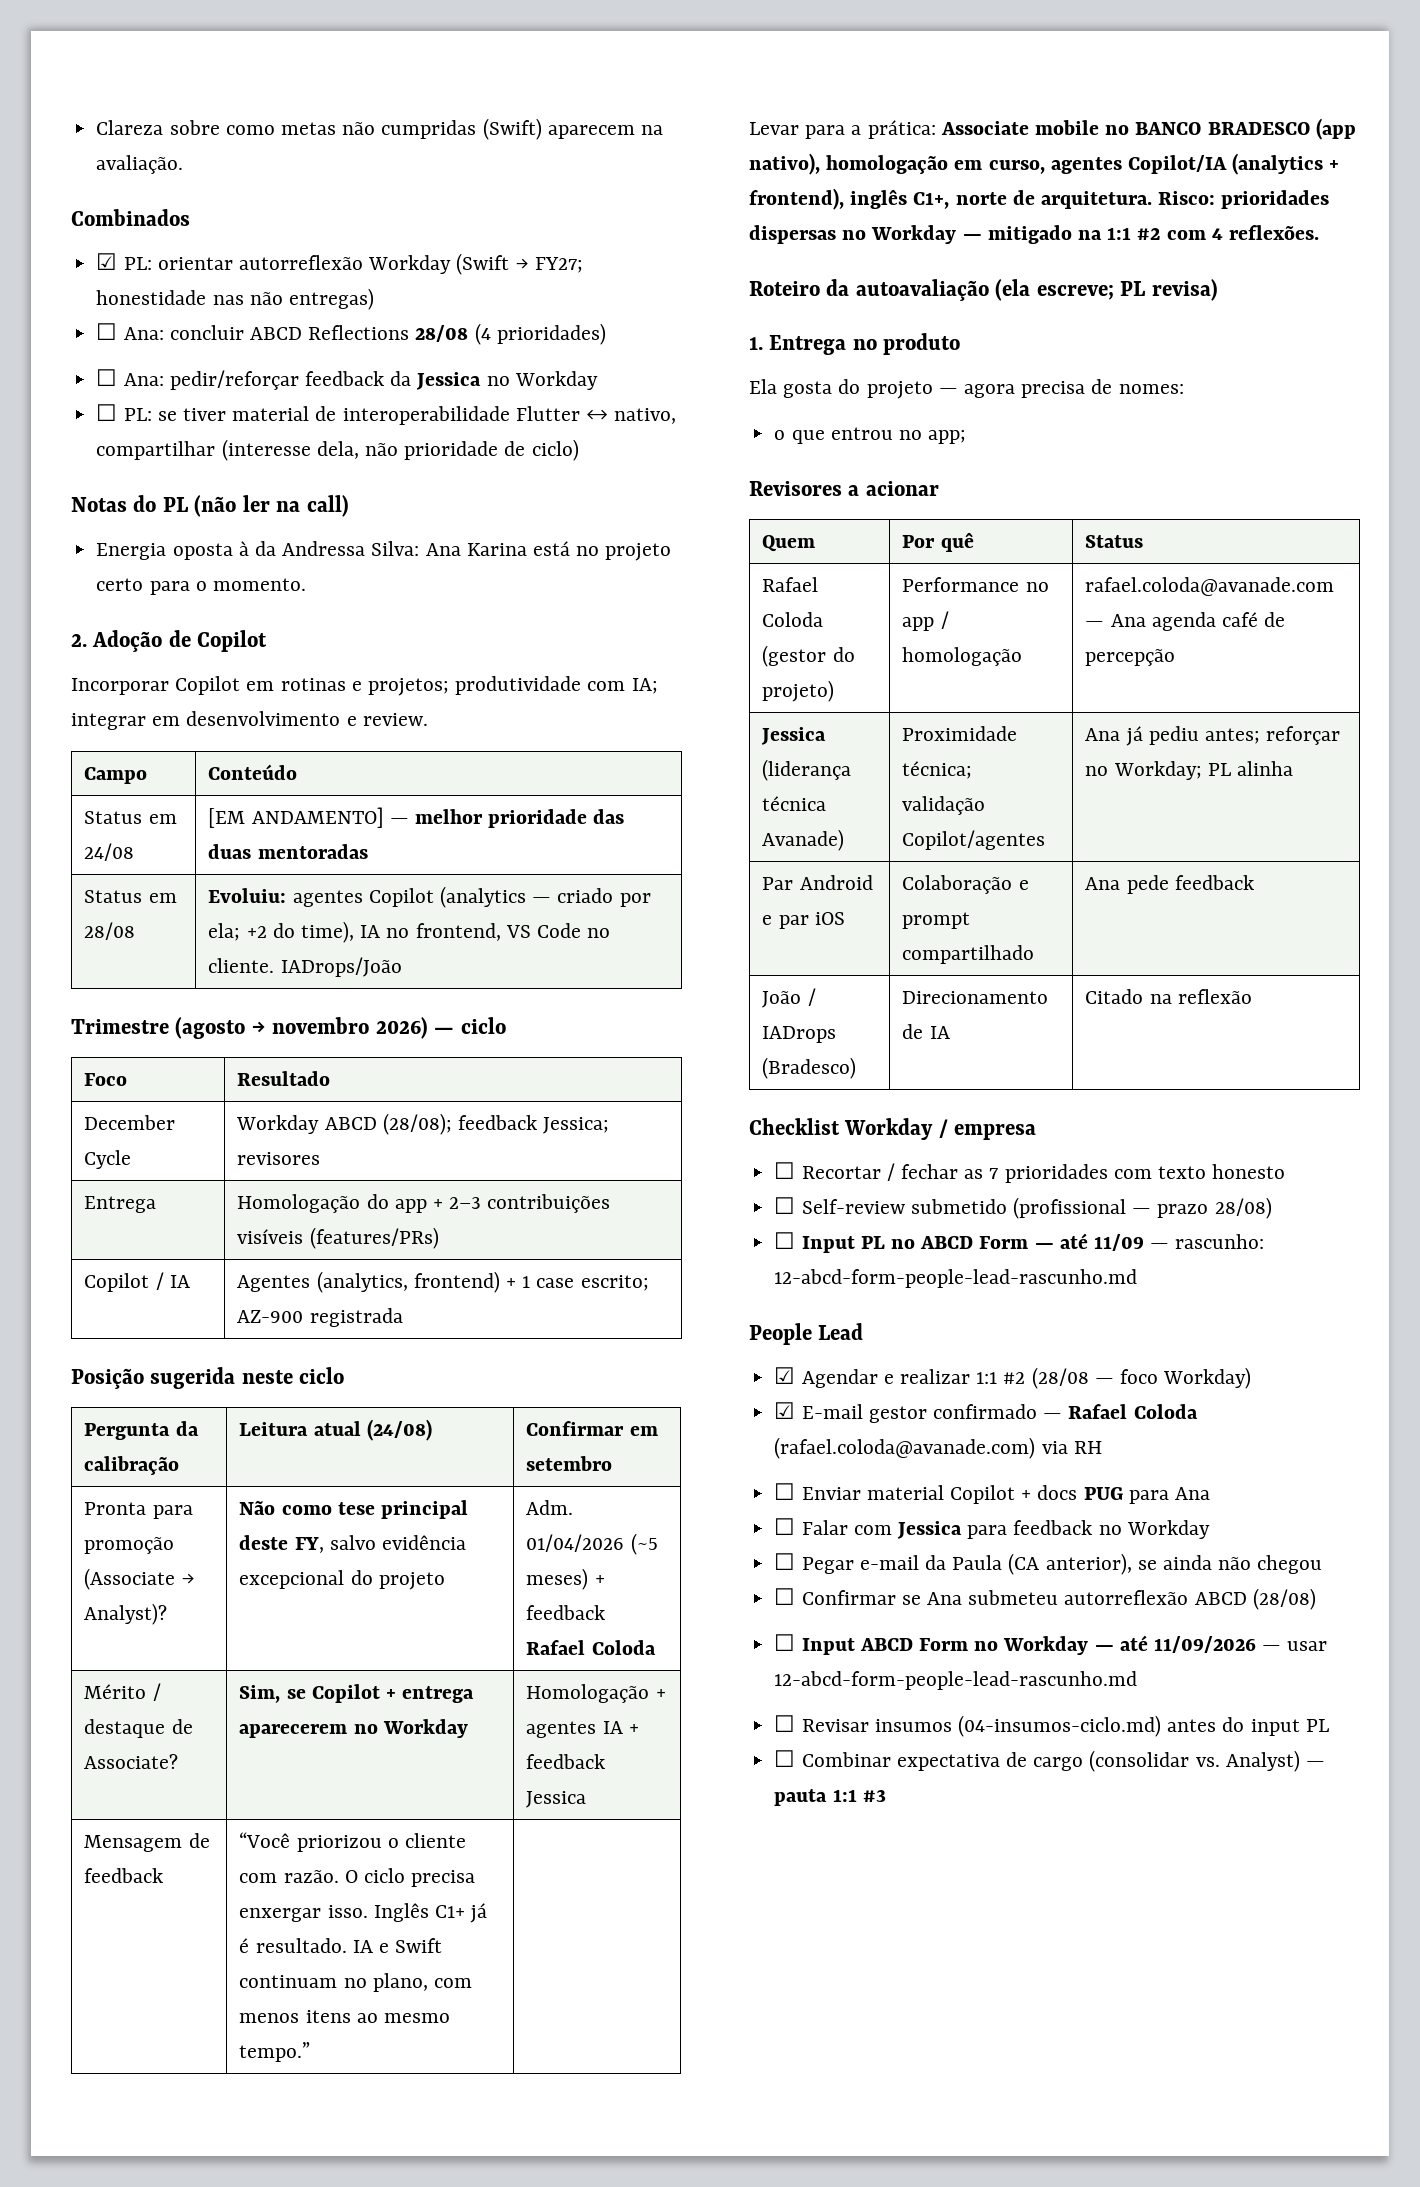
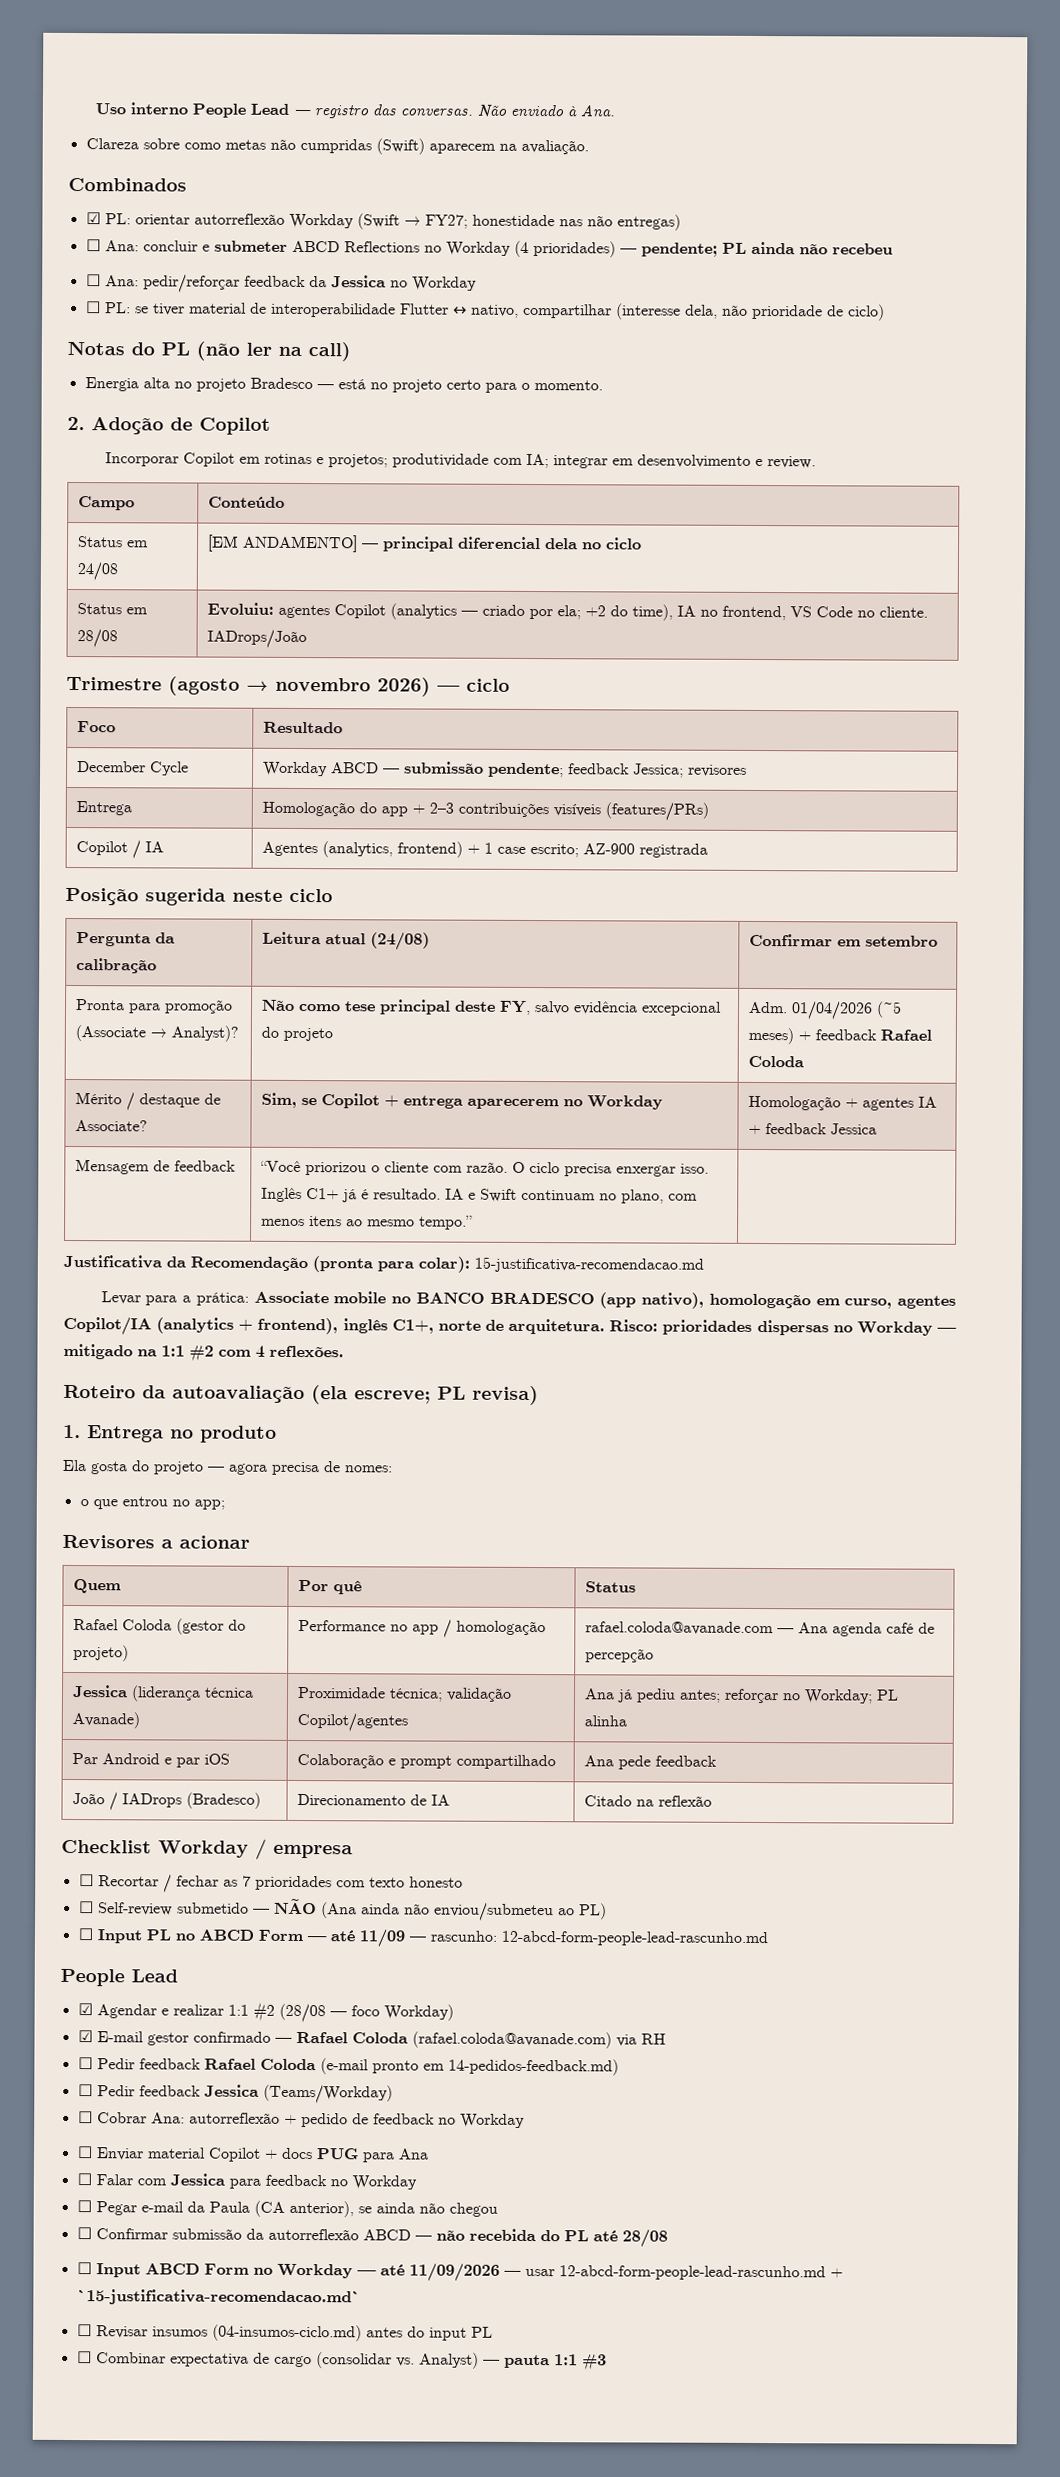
+ Uso interno People Lead — registro das conversas. Não enviado à Ana.
- ☐ Ana: concluir ABCD Reflections 28/08 (4 prioridades)
+ ☐ Ana: concluir e submeter ABCD Reflections no Workday (4 prioridades) — pendente; PL ainda não recebeu
- Energia oposta à da Andressa Silva: Ana Karina está no projeto certo para o momento.
+ Energia alta no projeto Bradesco — está no projeto certo para o momento.
- Status em 24/08 | [EM ANDAMENTO] — melhor prioridade das duas mentoradas
+ Status em 24/08 | [EM ANDAMENTO] — principal diferencial dela no ciclo
- December Cycle | Workday ABCD (28/08); feedback Jessica; revisores
+ December Cycle | Workday ABCD — submissão pendente; feedback Jessica; revisores
+ Justificativa da Recomendação (pronta para colar): 15-justificativa-recomendacao.md
- ☐ Self-review submetido (profissional — prazo 28/08)
+ ☐ Self-review submetido — NÃO (Ana ainda não enviou/submeteu ao PL)
+ ☐ Pedir feedback Rafael Coloda (e-mail pronto em 14-pedidos-feedback.md)
+ ☐ Pedir feedback Jessica (Teams/Workday)
+ ☐ Cobrar Ana: autorreflexão + pedido de feedback no Workday
- ☐ Confirmar se Ana submeteu autorreflexão ABCD (28/08)
+ ☐ Confirmar submissão da autorreflexão ABCD — não recebida do PL até 28/08
- ☐ Input ABCD Form no Workday — até 11/09/2026 — usar 12-abcd-form-people-lead-rascunho.md
+ ☐ Input ABCD Form no Workday — até 11/09/2026 — usar 12-abcd-form-people-lead-rascunho.md + `15-justificativa-recomendacao.md`

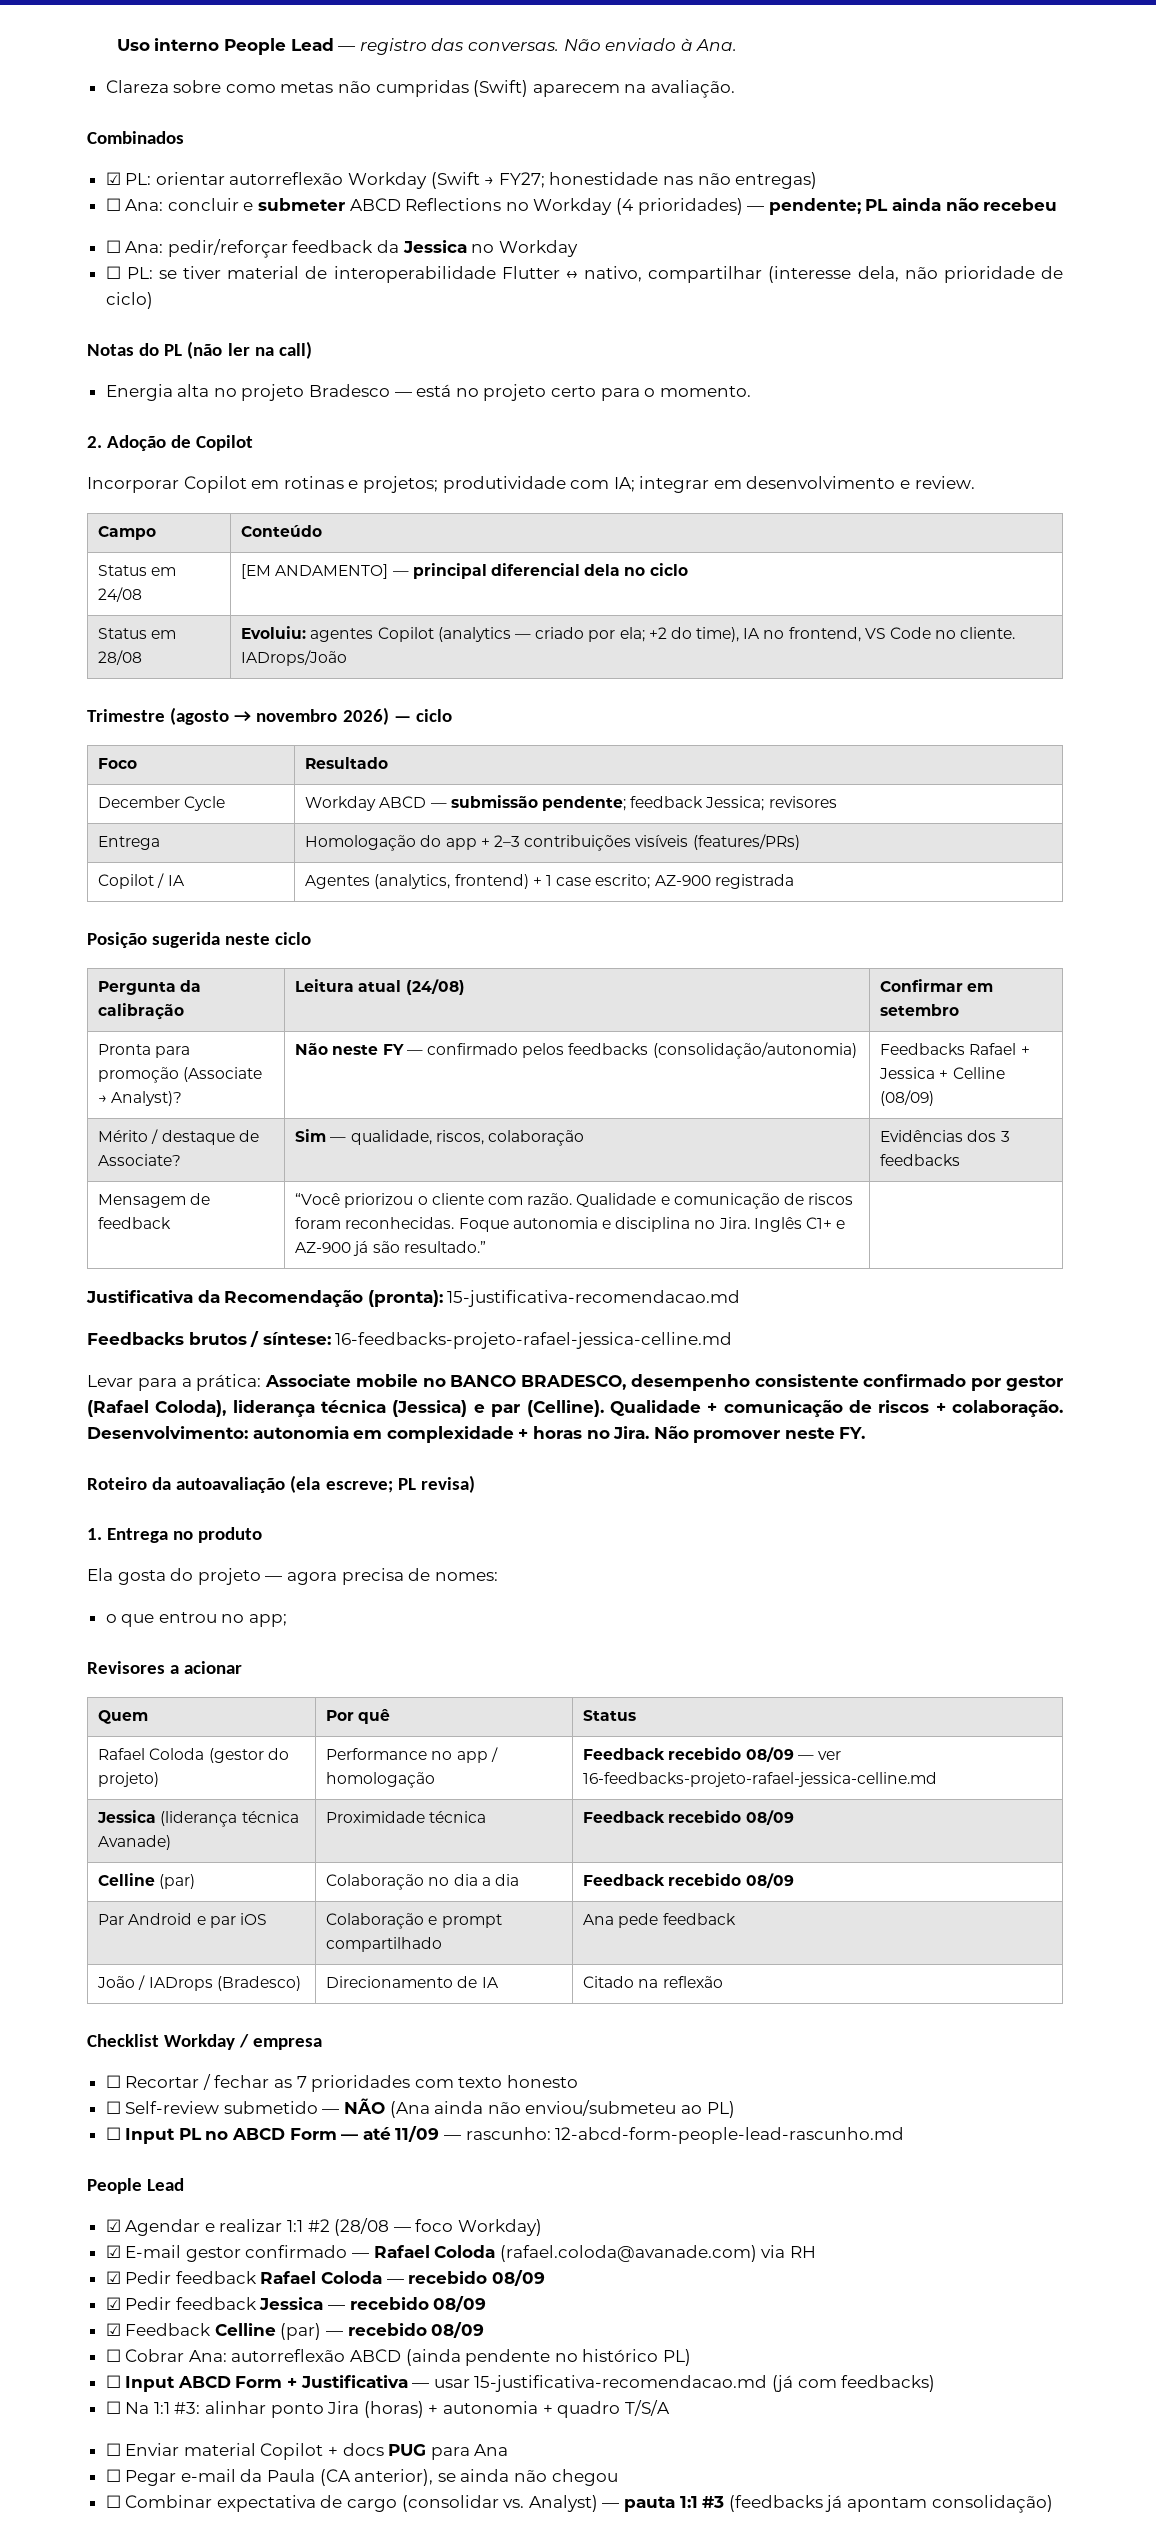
- Pronta para promoção (Associate → Analyst)? | Não como tese principal deste FY, salvo evidência excepcional do projeto | Adm. 01/04/2026 (~5 meses) + feedback Rafael Coloda
+ Pronta para promoção (Associate → Analyst)? | Não neste FY — confirmado pelos feedbacks (consolidação/autonomia) | Feedbacks Rafael + Jessica + Celline (08/09)
- Mérito / destaque de Associate? | Sim, se Copilot + entrega aparecerem no Workday | Homologação + agentes IA + feedback Jessica
+ Mérito / destaque de Associate? | Sim — qualidade, riscos, colaboração | Evidências dos 3 feedbacks
- Mensagem de feedback | “Você priorizou o cliente com razão. O ciclo precisa enxergar isso. Inglês C1+ já é resultado. IA e Swift continuam no plano, com menos itens ao mesmo tempo.” |
- Justificativa da Recomendação (pronta para colar): 15-justificativa-recomendacao.md
+ Mensagem de feedback | “Você priorizou o cliente com razão. Qualidade e comunicação de riscos foram reconhecidas. Foque autonomia e disciplina no Jira. Inglês C1+ e AZ-900 já são resultado.” |
+ Justificativa da Recomendação (pronta): 15-justificativa-recomendacao.md
+ Feedbacks brutos / síntese: 16-feedbacks-projeto-rafael-jessica-celline.md
- Levar para a prática: Associate mobile no BANCO BRADESCO (app nativo), homologação em curso, agentes Copilot/IA (analytics + frontend), inglês C1+, norte de arquitetura. Risco: prioridades dispersas no Workday — mitigado na 1:1 #2 com 4 reflexões.
+ Levar para a prática: Associate mobile no BANCO BRADESCO, desempenho consistente confirmado por gestor (Rafael Coloda), liderança técnica (Jessica) e par (Celline). Qualidade + comunicação de riscos + colaboração. Desenvolvimento: autonomia em complexidade + horas no Jira. Não promover neste FY.
- Rafael Coloda (gestor do projeto) | Performance no app / homologação | rafael.coloda@avanade.com — Ana agenda café de percepção
+ Rafael Coloda (gestor do projeto) | Performance no app / homologação | Feedback recebido 08/09 — ver 16-feedbacks-projeto-rafael-jessica-celline.md
- Jessica (liderança técnica Avanade) | Proximidade técnica; validação Copilot/agentes | Ana já pediu antes; reforçar no Workday; PL alinha
+ Jessica (liderança técnica Avanade) | Proximidade técnica | Feedback recebido 08/09
+ Celline (par) | Colaboração no dia a dia | Feedback recebido 08/09
- ☐ Pedir feedback Rafael Coloda (e-mail pronto em 14-pedidos-feedback.md)
- ☐ Pedir feedback Jessica (Teams/Workday)
- ☐ Cobrar Ana: autorreflexão + pedido de feedback no Workday
+ ☑ Pedir feedback Rafael Coloda — recebido 08/09
+ ☑ Pedir feedback Jessica — recebido 08/09
+ ☑ Feedback Celline (par) — recebido 08/09
+ ☐ Cobrar Ana: autorreflexão ABCD (ainda pendente no histórico PL)
+ ☐ Input ABCD Form + Justificativa — usar 15-justificativa-recomendacao.md (já com feedbacks)
+ ☐ Na 1:1 #3: alinhar ponto Jira (horas) + autonomia + quadro T/S/A
- ☐ Falar com Jessica para feedback no Workday
- ☐ Confirmar submissão da autorreflexão ABCD — não recebida do PL até 28/08
- ☐ Input ABCD Form no Workday — até 11/09/2026 — usar 12-abcd-form-people-lead-rascunho.md + `15-justificativa-recomendacao.md`
- ☐ Revisar insumos (04-insumos-ciclo.md) antes do input PL
- ☐ Combinar expectativa de cargo (consolidar vs. Analyst) — pauta 1:1 #3
+ ☐ Combinar expectativa de cargo (consolidar vs. Analyst) — pauta 1:1 #3 (feedbacks já apontam consolidação)

